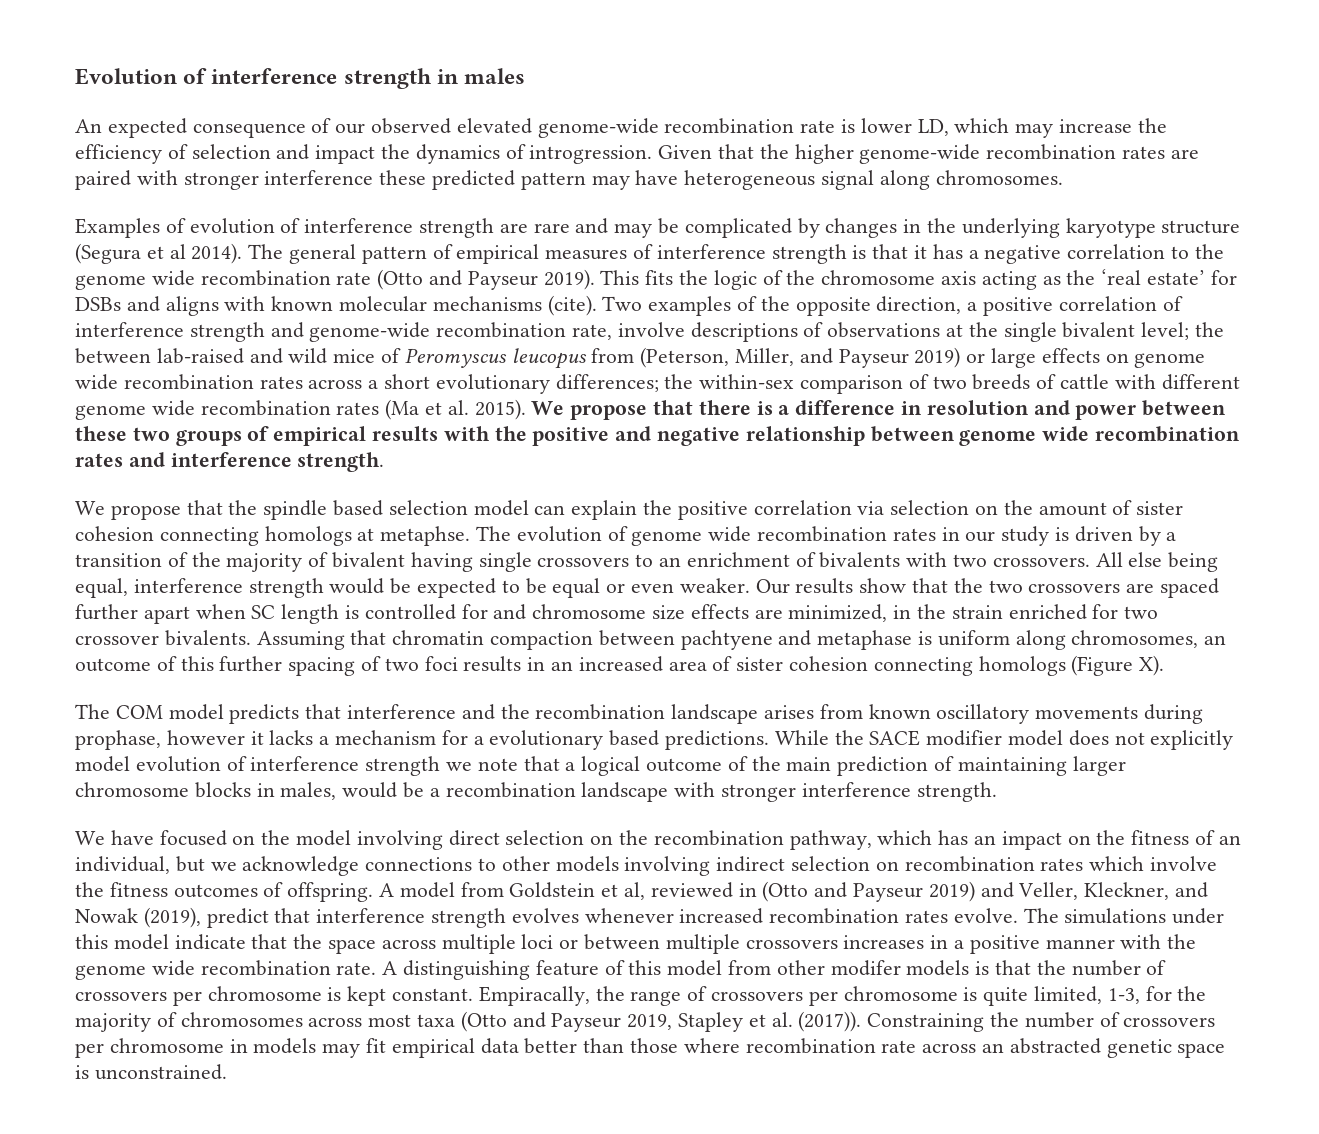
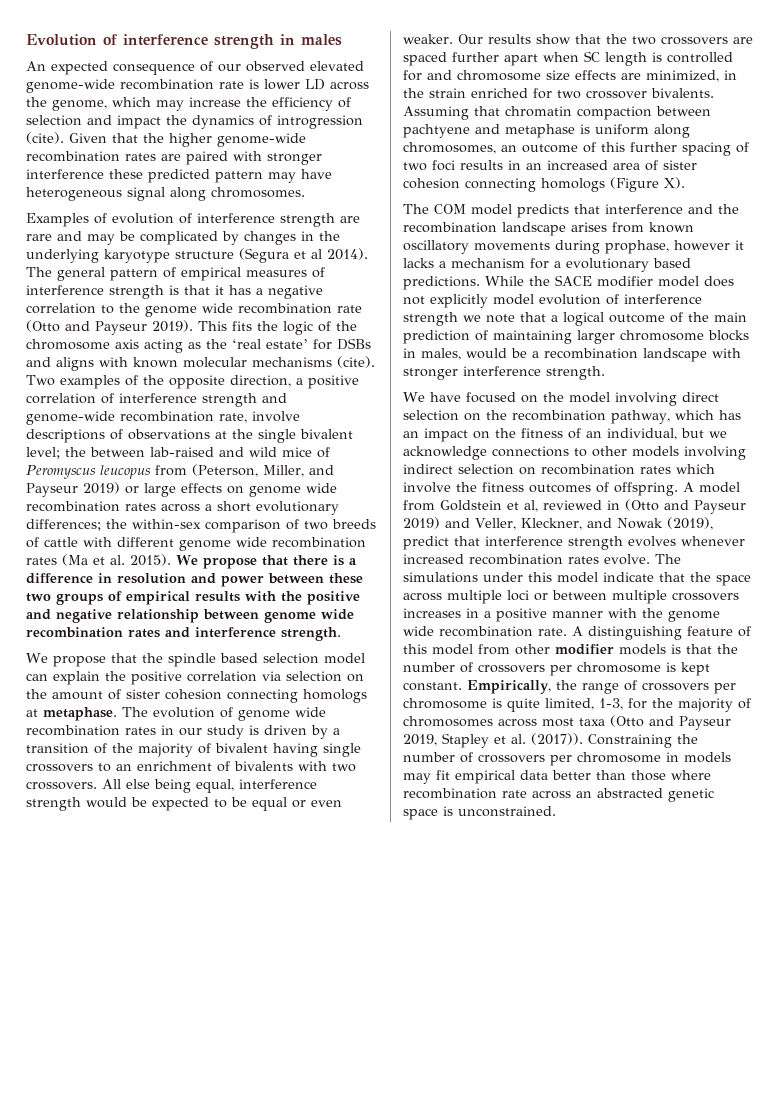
- An expected consequence of our observed elevated genome-wide recombination rate is lower LD, which may increase the efficiency of selection and impact the dynamics of introgression.
+ An expected consequence of our observed elevated genome-wide recombination rate is lower LD across the genome, which may increase the efficiency of selection and impact the dynamics of introgression (cite).
- We propose that the spindle based selection model can explain the positive correlation via selection on the amount of sister cohesion connecting homologs at metaphse.
+ We propose that the spindle based selection model can explain the positive correlation via selection on the amount of sister cohesion connecting homologs at metaphase.
- A distinguishing feature of this model from other modifer models is that the number of crossovers per chromosome is kept constant.
+ A distinguishing feature of this model from other modifier models is that the number of crossovers per chromosome is kept constant.
- Empiracally, the range of crossovers per chromosome is quite limited, 1-3, for the majority of chromosomes across most taxa (Otto and Payseur 2019, Stapley et al. (2017)).
+ Empirically, the range of crossovers per chromosome is quite limited, 1-3, for the majority of chromosomes across most taxa (Otto and Payseur 2019, Stapley et al. (2017)).

